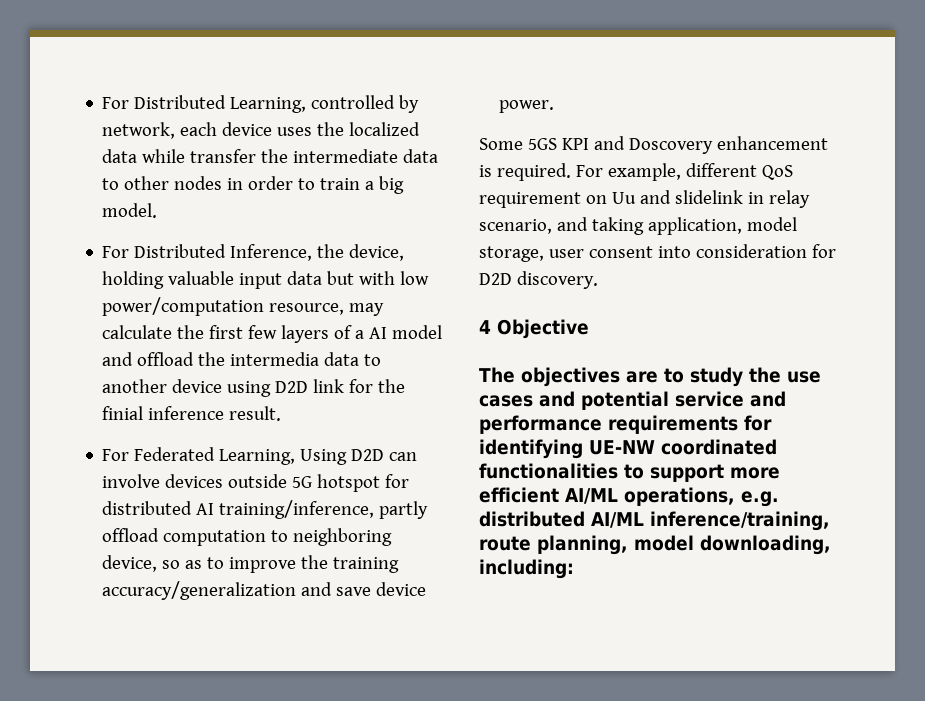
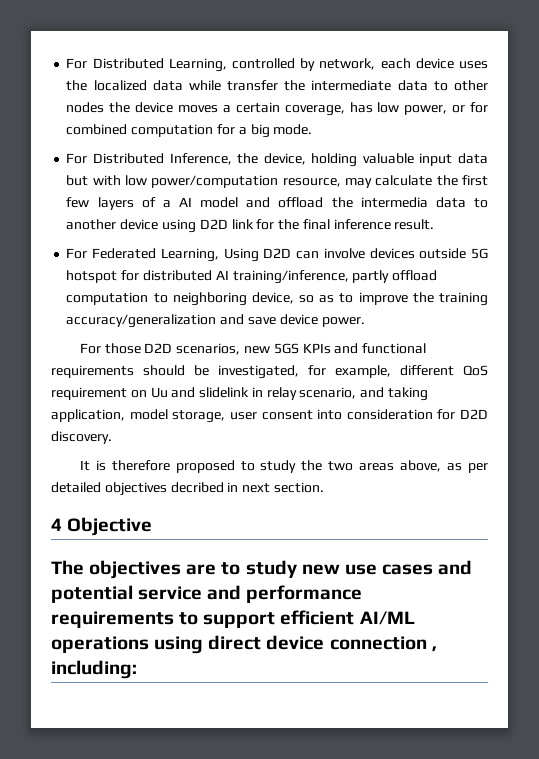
- For Distributed Learning, controlled by network, each device uses the localized data while transfer the intermediate data to other nodes in order to train a big model.
+ For Distributed Learning, controlled by network, each device uses the localized data while transfer the intermediate data to other nodes the device moves a certain coverage, has low power, or for combined computation for a big mode.
- For Distributed Inference, the device, holding valuable input data but with low power/computation resource, may calculate the first few layers of a AI model and offload the intermedia data to another device using D2D link for the finial inference result.
+ For Distributed Inference, the device, holding valuable input data but with low power/computation resource, may calculate the first few layers of a AI model and offload the intermedia data to another device using D2D link for the final inference result.
- Some 5GS KPI and Doscovery enhancement is required. For example, different QoS requirement on Uu and slidelink in relay scenario, and taking application, model storage, user consent into consideration for D2D discovery.
+ For those D2D scenarios, new 5GS KPIs and functional requirements should be investigated, for example, different QoS requirement on Uu and slidelink in relay scenario, and taking application, model storage, user consent into consideration for D2D discovery.
+ It is therefore proposed to study the two areas above, as per detailed objectives decribed in next section.
- The objectives are to study the use cases and potential service and performance requirements for identifying UE-NW coordinated functionalities to support more efficient AI/ML operations, e.g. distributed AI/ML inference/training, route planning, model downloading, including:
+ The objectives are to study new use cases and potential service and performance requirements to support efficient AI/ML operations using direct device connection , including:

